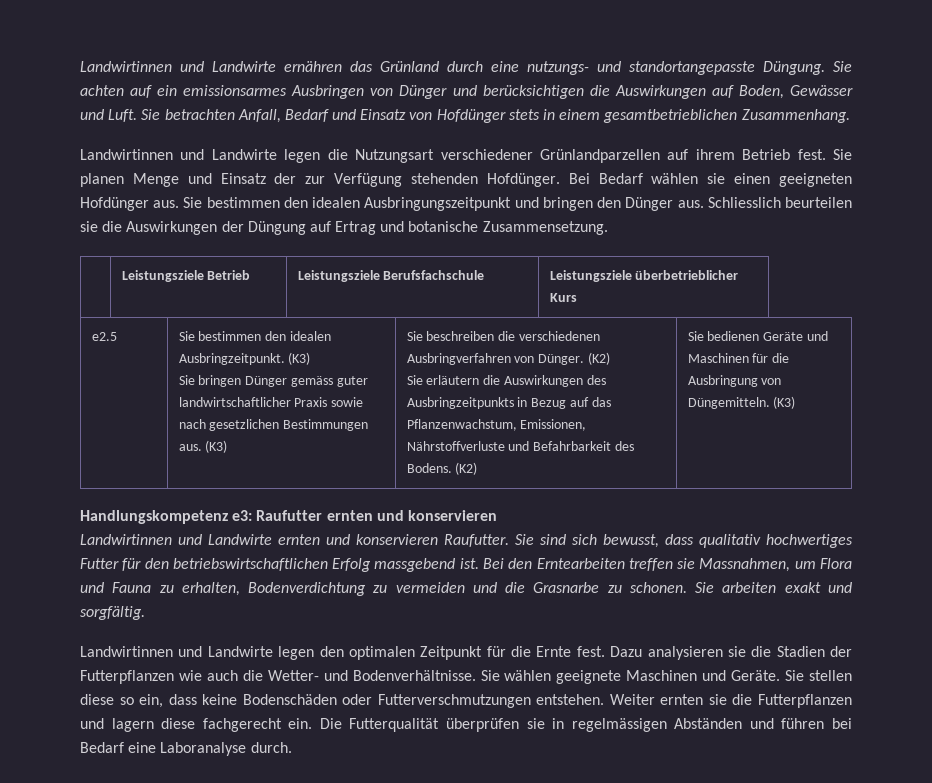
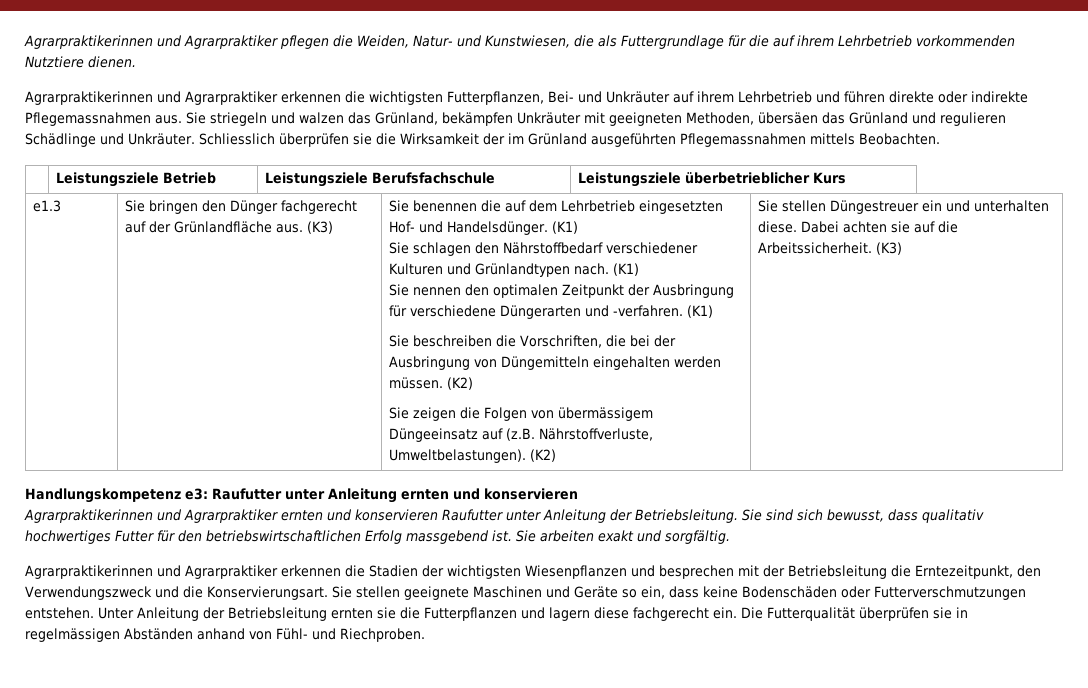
- Landwirtinnen und Landwirte ernähren das Grünland durch eine nutzungs- und standortangepasste Düngung. Sie achten auf ein emissionsarmes Ausbringen von Dünger und berücksichtigen die Auswirkungen auf Boden, Gewässer und Luft. Sie betrachten Anfall, Bedarf und Einsatz von Hofdünger stets in einem gesamtbetrieblichen Zusammenhang.
- Landwirtinnen und Landwirte legen die Nutzungsart verschiedener Grünlandparzellen auf ihrem Betrieb fest. Sie planen Menge und Einsatz der zur Verfügung stehenden Hofdünger. Bei Bedarf wählen sie einen geeigneten Hofdünger aus. Sie bestimmen den idealen Ausbringungszeitpunkt und bringen den Dünger aus. Schliesslich beurteilen sie die Auswirkungen der Düngung auf Ertrag und botanische Zusammensetzung.
+ Agrarpraktikerinnen und Agrarpraktiker pflegen die Weiden, Natur- und Kunstwiesen, die als Futtergrundlage für die auf ihrem Lehrbetrieb vorkommenden Nutztiere dienen.
+ Agrarpraktikerinnen und Agrarpraktiker erkennen die wichtigsten Futterpflanzen, Bei- und Unkräuter auf ihrem Lehrbetrieb und führen direkte oder indirekte Pflegemassnahmen aus. Sie striegeln und walzen das Grünland, bekämpfen Unkräuter mit geeigneten Methoden, übersäen das Grünland und regulieren Schädlinge und Unkräuter. Schliesslich überprüfen sie die Wirksamkeit der im Grünland ausgeführten Pflegemassnahmen mittels Beobachten.
- e2.5 | Sie bestimmen den idealen Ausbringzeitpunkt. (K3)
- Sie bringen Dünger gemäss guter landwirtschaftlicher Praxis sowie nach gesetzlichen Bestimmungen aus. (K3) | Sie beschreiben die verschiedenen Ausbringverfahren von Dünger. (K2)
- Sie erläutern die Auswirkungen des Ausbringzeitpunkts in Bezug auf das Pflanzenwachstum, Emissionen, Nährstoffverluste und Befahrbarkeit des Bodens. (K2) | Sie bedienen Geräte und Maschinen für die Ausbringung von Düngemitteln.
+ e1.3 | Sie bringen den Dünger fachgerecht auf der Grünlandfläche aus. (K3) | Sie benennen die auf dem Lehrbetrieb eingesetzten Hof- und Handelsdünger. (K1)
+ Sie schlagen den Nährstoffbedarf verschiedener Kulturen und Grünlandtypen nach. (K1)
+ Sie nennen den optimalen Zeitpunkt der Ausbringung für verschiedene Düngerarten und -verfahren. (K1)
+ Sie beschreiben die Vorschriften, die bei der Ausbringung von Düngemitteln eingehalten werden müssen. (K2)
+ Sie zeigen die Folgen von übermässigem Düngeeinsatz auf (z.B. Nährstoffverluste, Umweltbelastungen). (K2) | Sie stellen Düngestreuer ein und unterhalten diese. Dabei achten sie auf die Arbeitssicherheit.
- Handlungskompetenz e3: Raufutter ernten und konservieren
+ Handlungskompetenz e3: Raufutter unter Anleitung ernten und konservieren
- Landwirtinnen und Landwirte ernten und konservieren Raufutter.
+ Agrarpraktikerinnen und Agrarpraktiker ernten und konservieren Raufutter unter Anleitung der Betriebsleitung.
- Bei den Erntearbeiten treffen sie Massnahmen, um Flora und Fauna zu erhalten, Bodenverdichtung zu vermeiden und die Grasnarbe zu schonen.
- Landwirtinnen und Landwirte legen den optimalen Zeitpunkt für die Ernte fest. Dazu analysieren sie die Stadien der Futterpflanzen wie auch die Wetter- und Bodenverhältnisse. Sie wählen geeignete Maschinen und Geräte. Sie stellen diese so ein, dass keine Bodenschäden oder Futterverschmutzungen entstehen.
+ Agrarpraktikerinnen und Agrarpraktiker erkennen die Stadien der wichtigsten Wiesenpflanzen und besprechen mit der Betriebsleitung die Erntezeitpunkt, den Verwendungszweck und die Konservierungsart. Sie stellen geeignete Maschinen und Geräte so ein, dass keine Bodenschäden oder Futterverschmutzungen entstehen.
- Weiter ernten sie die Futterpflanzen und lagern diese fachgerecht ein.
+ Unter Anleitung der Betriebsleitung ernten sie die Futterpflanzen und lagern diese fachgerecht ein.
- Die Futterqualität überprüfen sie in regelmässigen Abständen und führen bei Bedarf eine Laboranalyse durch.
+ Die Futterqualität überprüfen sie in regelmässigen Abständen anhand von Fühl- und Riechproben.

